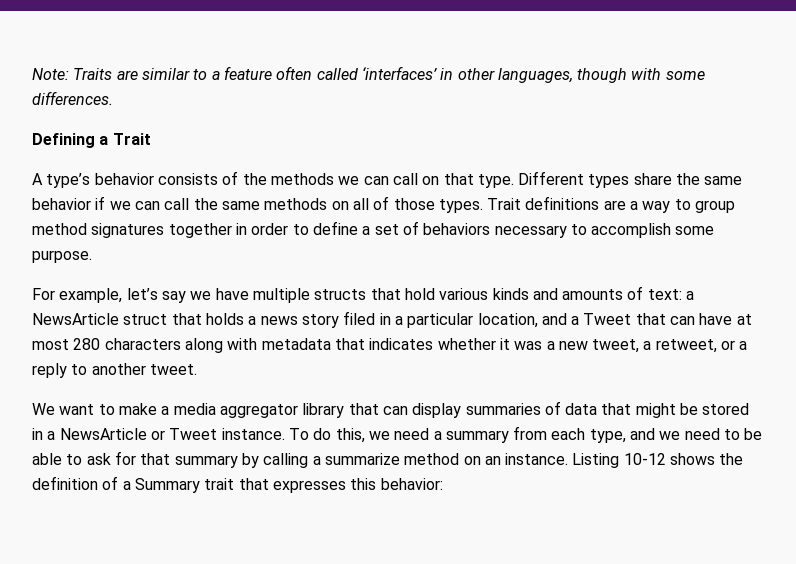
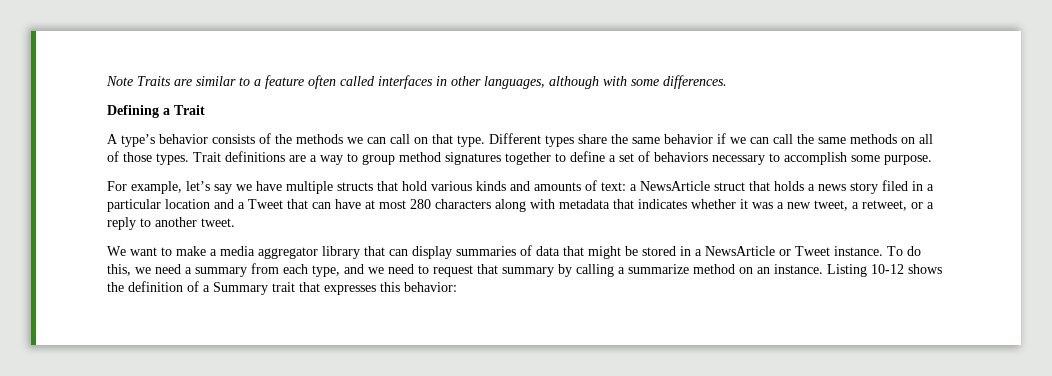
- Note: Traits are similar to a feature often called ‘interfaces’ in other languages, though with some differences.
+ Note Traits are similar to a feature often called interfaces in other languages, although with some differences.
- Trait definitions are a way to group method signatures together in order to define a set of behaviors necessary to accomplish some purpose.
+ Trait definitions are a way to group method signatures together to define a set of behaviors necessary to accomplish some purpose.
- For example, let’s say we have multiple structs that hold various kinds and amounts of text: a NewsArticle struct that holds a news story filed in a particular location, and a Tweet that can have at most 280 characters along with metadata that indicates whether it was a new tweet, a retweet, or a reply to another tweet.
+ For example, let’s say we have multiple structs that hold various kinds and amounts of text: a NewsArticle struct that holds a news story filed in a particular location and a Tweet that can have at most 280 characters along with metadata that indicates whether it was a new tweet, a retweet, or a reply to another tweet.
- To do this, we need a summary from each type, and we need to be able to ask for that summary by calling a summarize method on an instance.
+ To do this, we need a summary from each type, and we need to request that summary by calling a summarize method on an instance.

